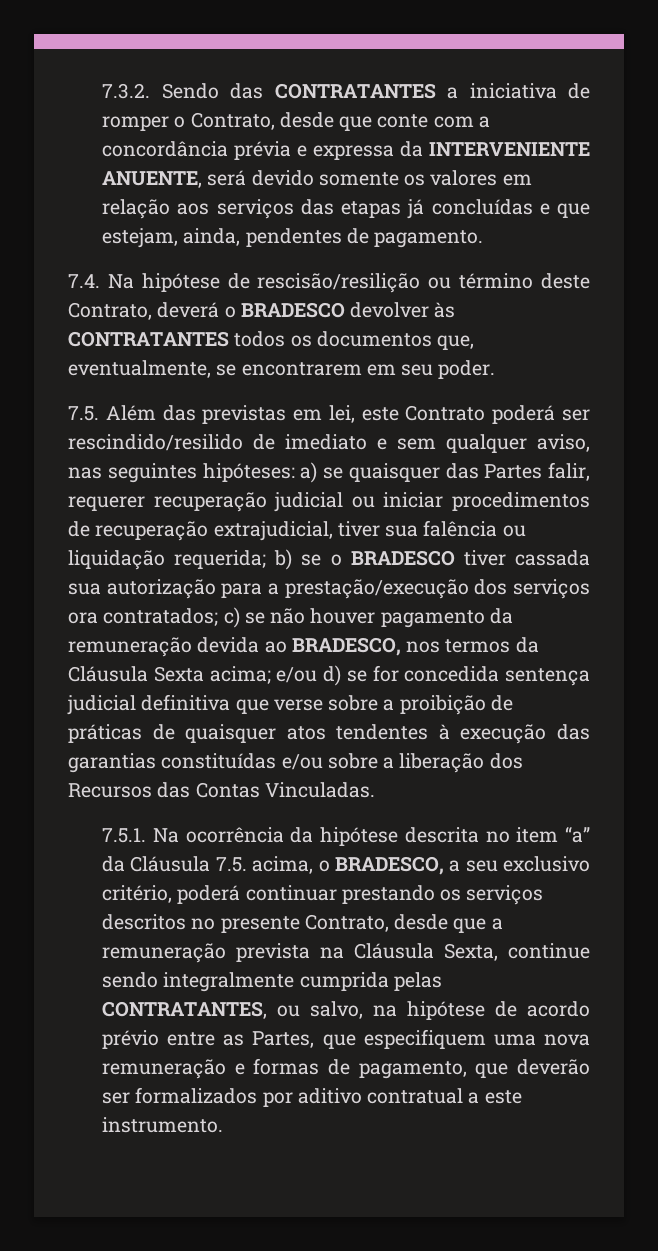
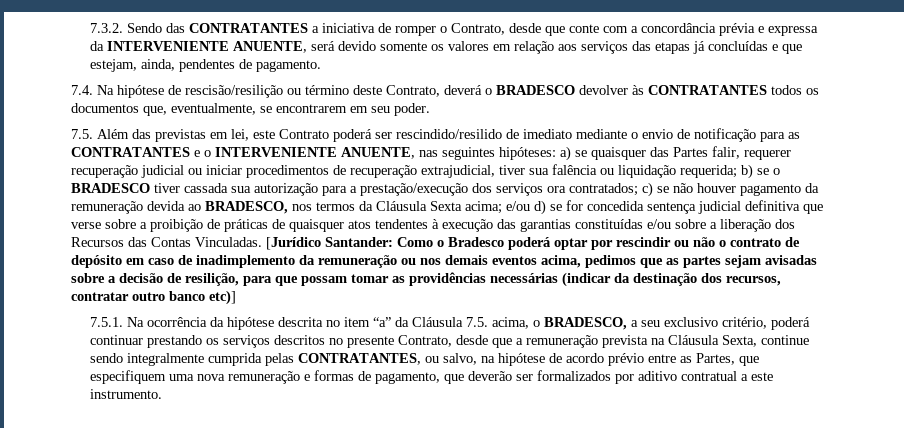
- 7.5. Além das previstas em lei, este Contrato poderá ser rescindido/resilido de imediato e sem qualquer aviso, nas seguintes hipóteses:
+ 7.5. Além das previstas em lei, este Contrato poderá ser rescindido/resilido de imediato mediante o envio de notificação para as CONTRATANTES e o INTERVENIENTE ANUENTE, nas seguintes hipóteses:
+ [Jurídico Santander: Como o Bradesco poderá optar por rescindir ou não o contrato de depósito em caso de inadimplemento da remuneração ou nos demais eventos acima, pedimos que as partes sejam avisadas sobre a decisão de resilição, para que possam tomar as providências necessárias (indicar da destinação dos recursos, contratar outro banco etc)]

